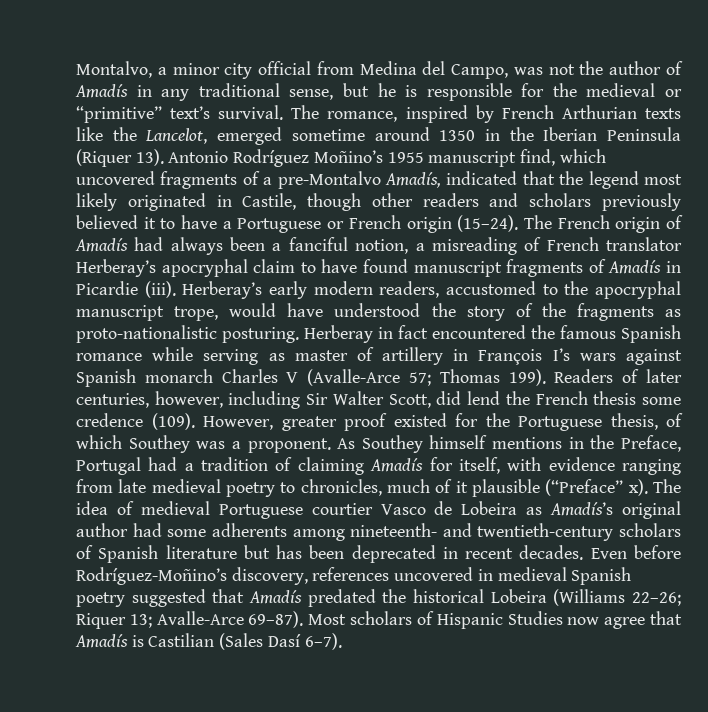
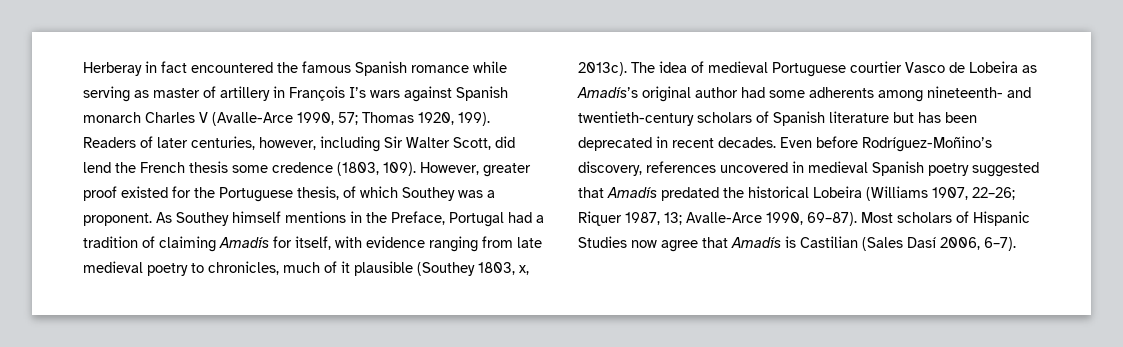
- Montalvo, a minor city official from Medina del Campo, was not the author of Amadís in any traditional sense, but he is responsible for the medieval or “primitive” text’s survival. The romance, inspired by French Arthurian texts like the Lancelot, emerged sometime around 1350 in the Iberian Peninsula (Riquer 13). Antonio Rodríguez Moñino’s 1955 manuscript find, which uncovered fragments of a pre-Montalvo Amadís, indicated that the legend most likely originated in Castile, though other readers and scholars previously believed it to have a Portuguese or French origin (15–24). The French origin of Amadís had always been a fanciful notion, a misreading of French translator Herberay’s apocryphal claim to have found manuscript fragments of Amadís in Picardie (iii). Herberay’s early modern readers, accustomed to the apocryphal manuscript trope, would have understood the story of the fragments as proto-nationalistic posturing. Herberay in fact encountered the famous Spanish romance while serving as master of artillery in François I’s wars against Spanish monarch Charles V (Avalle-Arce 57; Thomas 199).
+ Herberay in fact encountered the famous Spanish romance while serving as master of artillery in François I’s wars against Spanish monarch Charles V (Avalle-Arce 1990, 57; Thomas 1920, 199).
- Readers of later centuries, however, including Sir Walter Scott, did lend the French thesis some credence (109).
+ Readers of later centuries, however, including Sir Walter Scott, did lend the French thesis some credence (1803, 109).
- As Southey himself mentions in the Preface, Portugal had a tradition of claiming Amadís for itself, with evidence ranging from late medieval poetry to chronicles, much of it plausible (“Preface” x).
+ As Southey himself mentions in the Preface, Portugal had a tradition of claiming Amadís for itself, with evidence ranging from late medieval poetry to chronicles, much of it plausible (Southey 1803, x, 2013c).
- Even before Rodríguez-Moñino’s discovery, references uncovered in medieval Spanish poetry suggested that Amadís predated the historical Lobeira (Williams 22–26; Riquer 13; Avalle-Arce 69–87).
+ Even before Rodríguez-Moñino’s discovery, references uncovered in medieval Spanish poetry suggested that Amadís predated the historical Lobeira (Williams 1907, 22–26; Riquer 1987, 13; Avalle-Arce 1990, 69–87).
- Most scholars of Hispanic Studies now agree that Amadís is Castilian (Sales Dasí 6–7).
+ Most scholars of Hispanic Studies now agree that Amadís is Castilian (Sales Dasí 2006, 6–7).

